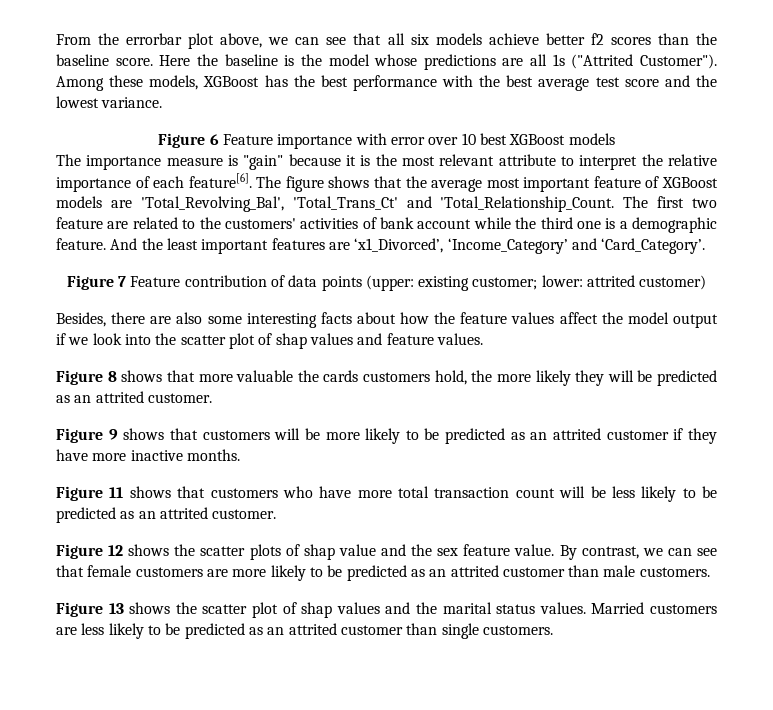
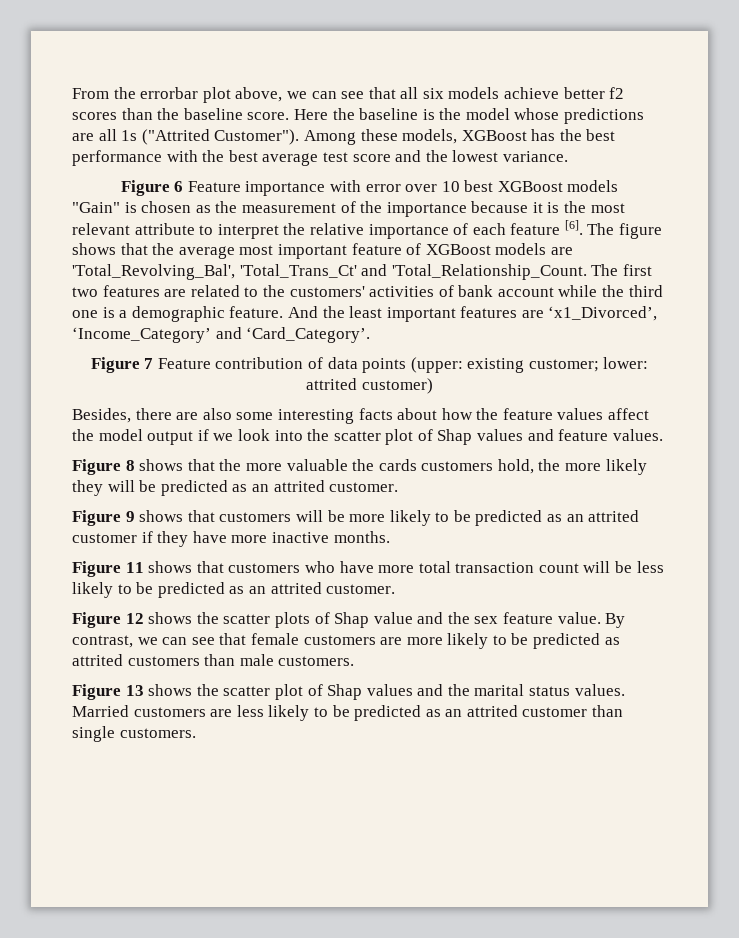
- The importance measure is "gain" because it is the most relevant attribute to interpret the relative importance of each feature[6].
+ "Gain" is chosen as the measurement of the importance because it is the most relevant attribute to interpret the relative importance of each feature [6].
- The first two feature are related to the customers' activities of bank account while the third one is a demographic feature.
+ The first two features are related to the customers' activities of bank account while the third one is a demographic feature.
- Besides, there are also some interesting facts about how the feature values affect the model output if we look into the scatter plot of shap values and feature values.
+ Besides, there are also some interesting facts about how the feature values affect the model output if we look into the scatter plot of Shap values and feature values.
- Figure 8 shows that more valuable the cards customers hold, the more likely they will be predicted as an attrited customer.
+ Figure 8 shows that the more valuable the cards customers hold, the more likely they will be predicted as an attrited customer.
- Figure 12 shows the scatter plots of shap value and the sex feature value.
+ Figure 12 shows the scatter plots of Shap value and the sex feature value.
- By contrast, we can see that female customers are more likely to be predicted as an attrited customer than male customers.
+ By contrast, we can see that female customers are more likely to be predicted as attrited customers than male customers.
- Figure 13 shows the scatter plot of shap values and the marital status values.
+ Figure 13 shows the scatter plot of Shap values and the marital status values.

